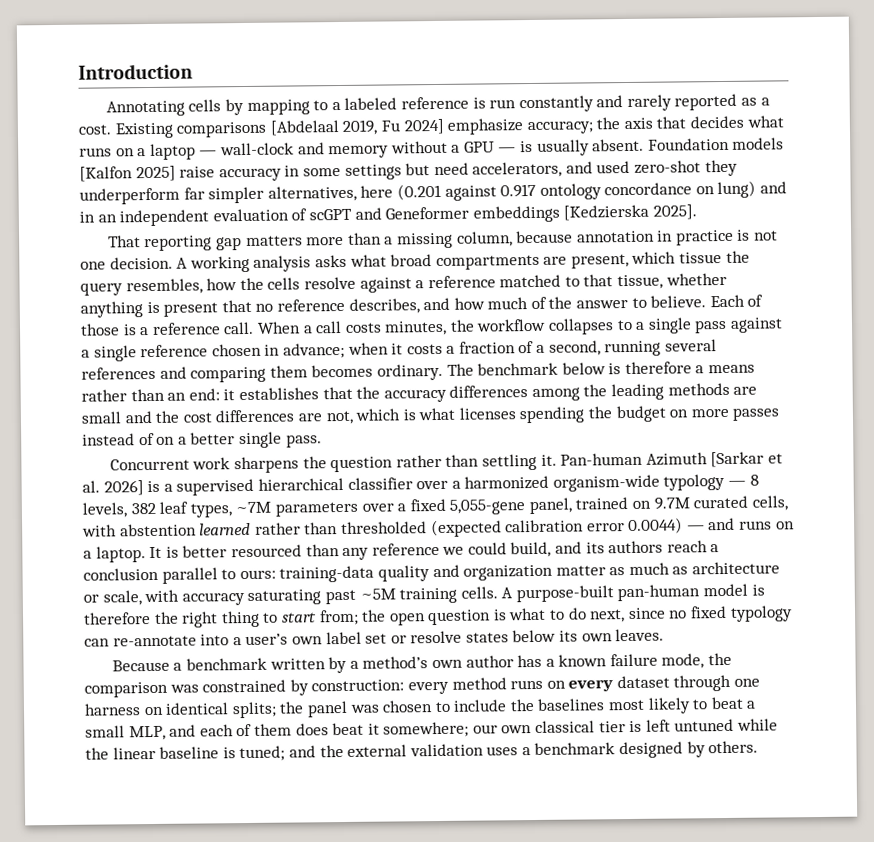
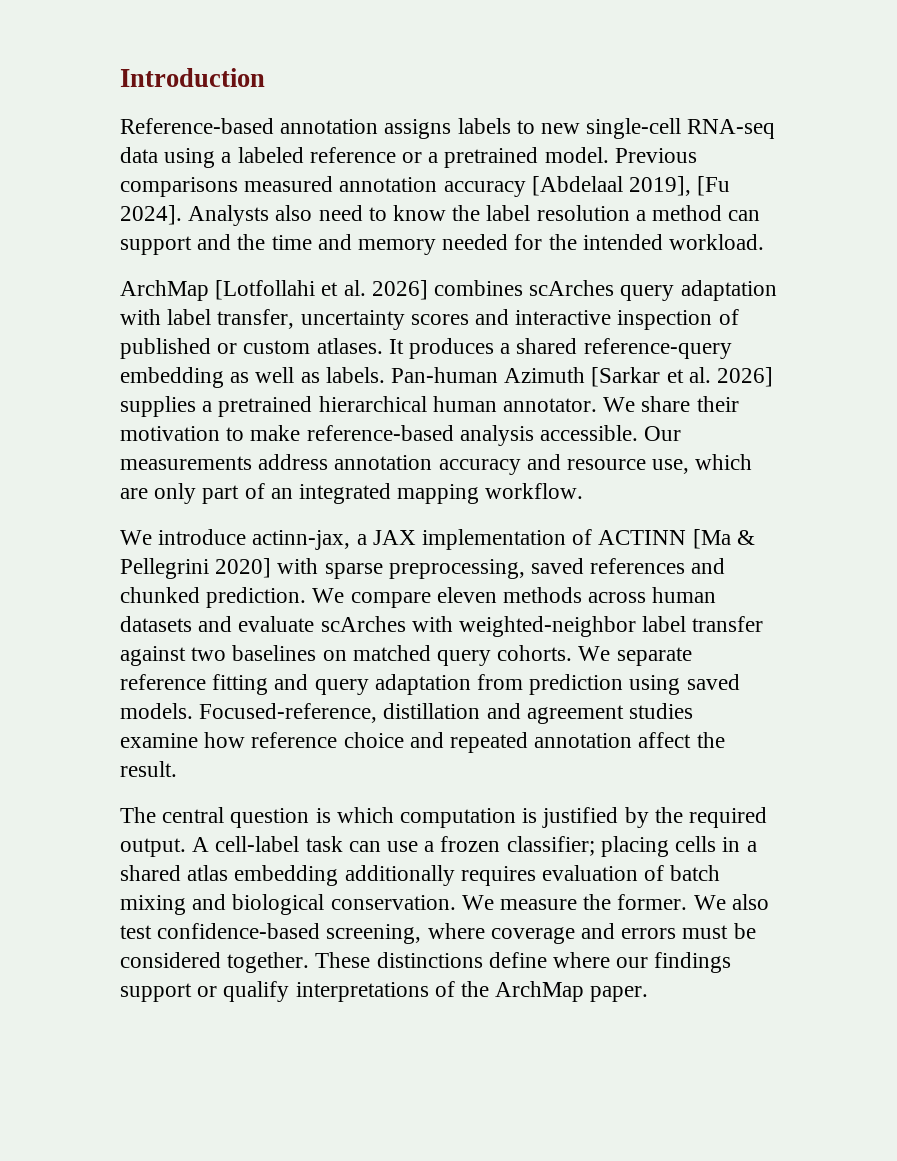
- Annotating cells by mapping to a labeled reference is run constantly and rarely reported as a cost. Existing comparisons [Abdelaal 2019, Fu 2024] emphasize accuracy; the axis that decides what runs on a laptop — wall-clock and memory without a GPU — is usually absent. Foundation models [Kalfon 2025] raise accuracy in some settings but need accelerators, and used zero-shot they underperform far simpler alternatives, here (0.201 against 0.917 ontology concordance on lung) and in an independent evaluation of scGPT and Geneformer embeddings [Kedzierska 2025].
- That reporting gap matters more than a missing column, because annotation in practice is not one decision. A working analysis asks what broad compartments are present, which tissue the query resembles, how the cells resolve against a reference matched to that tissue, whether anything is present that no reference describes, and how much of the answer to believe. Each of those is a reference call. When a call costs minutes, the workflow collapses to a single pass against a single reference chosen in advance; when it costs a fraction of a second, running several references and comparing them becomes ordinary. The benchmark below is therefore a means rather than an end: it establishes that the accuracy differences among the leading methods are small and the cost differences are not, which is what licenses spending the budget on more passes instead of on a better single pass.
- Concurrent work sharpens the question rather than settling it.
+ Reference-based annotation assigns labels to new single-cell RNA-seq data using a labeled reference or a pretrained model. Previous comparisons measured annotation accuracy [Abdelaal 2019], [Fu 2024]. Analysts also need to know the label resolution a method can support and the time and memory needed for the intended workload.
+ ArchMap [Lotfollahi et al. 2026] combines scArches query adaptation with label transfer, uncertainty scores and interactive inspection of published or custom atlases. It produces a shared reference-query embedding as well as labels.
- Pan-human Azimuth [Sarkar et al. 2026] is a supervised hierarchical classifier over a harmonized organism-wide typology — 8 levels, 382 leaf types, ~7M parameters over a fixed 5,055-gene panel, trained on 9.7M curated cells, with abstention learned rather than thresholded (expected calibration error 0.0044) — and runs on a laptop. It is better resourced than any reference we could build, and its authors reach a conclusion parallel to ours: training-data quality and organization matter as much as architecture or scale, with accuracy saturating past ~5M training cells. A purpose-built pan-human model is therefore the right thing to start from; the open question is what to do next, since no fixed typology can re-annotate into a user’s own label set or resolve states below its own leaves.
- Because a benchmark written by a method’s own author has a known failure mode, the comparison was constrained by construction: every method runs on every dataset through one harness on identical splits; the panel was chosen to include the baselines most likely to beat a small MLP, and each of them does beat it somewhere; our own classical tier is left untuned while the linear baseline is tuned; and the external validation uses a benchmark designed by others.
+ Pan-human Azimuth [Sarkar et al. 2026] supplies a pretrained hierarchical human annotator. We share their motivation to make reference-based analysis accessible. Our measurements address annotation accuracy and resource use, which are only part of an integrated mapping workflow.
+ We introduce actinn-jax, a JAX implementation of ACTINN [Ma & Pellegrini 2020] with sparse preprocessing, saved references and chunked prediction. We compare eleven methods across human datasets and evaluate scArches with weighted-neighbor label transfer against two baselines on matched query cohorts. We separate reference fitting and query adaptation from prediction using saved models. Focused-reference, distillation and agreement studies examine how reference choice and repeated annotation affect the result.
+ The central question is which computation is justified by the required output. A cell-label task can use a frozen classifier; placing cells in a shared atlas embedding additionally requires evaluation of batch mixing and biological conservation. We measure the former. We also test confidence-based screening, where coverage and errors must be considered together. These distinctions define where our findings support or qualify interpretations of the ArchMap paper.

